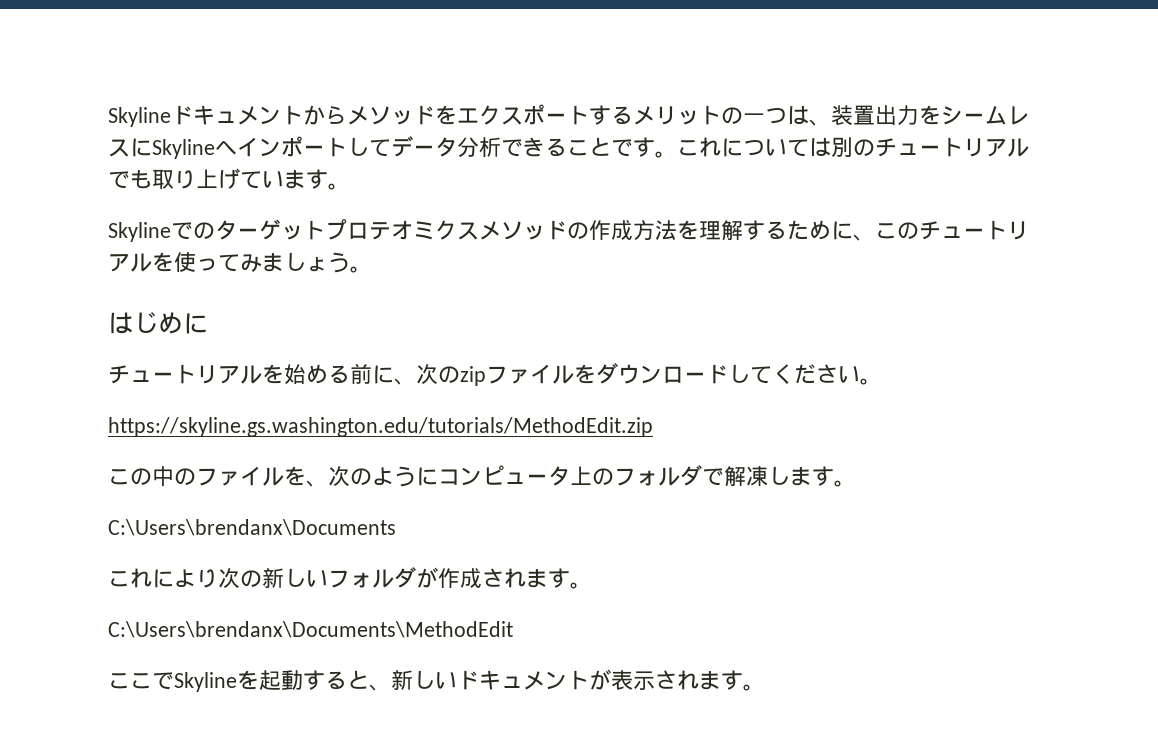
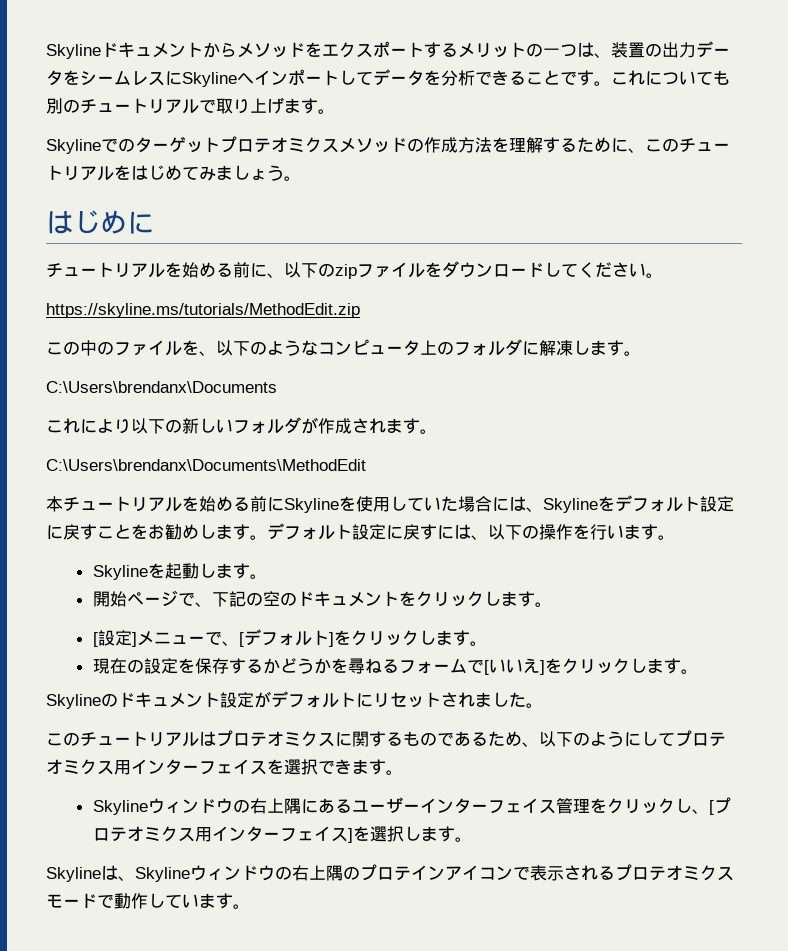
- Skylineドキュメントからメソッドをエクスポートするメリットの一つは、装置出力をシームレスにSkylineへインポートしてデータ分析できることです。
+ Skylineドキュメントからメソッドをエクスポートするメリットの一つは、装置の出力データをシームレスにSkylineへインポートしてデータを分析できることです。
- これについては別のチュートリアルでも取り上げています。
+ これについても別のチュートリアルで取り上げます。
- Skylineでのターゲットプロテオミクスメソッドの作成方法を理解するために、このチュートリアルを使ってみましょう。
+ Skylineでのターゲットプロテオミクスメソッドの作成方法を理解するために、このチュートリアルをはじめてみましょう。
- チュートリアルを始める前に、次のzipファイルをダウンロードしてください。
+ チュートリアルを始める前に、以下のzipファイルをダウンロードしてください。
- https://skyline.gs.washington.edu/tutorials/MethodEdit.zip
+ https://skyline.ms/tutorials/MethodEdit.zip
- この中のファイルを、次のようにコンピュータ上のフォルダで解凍します。
+ この中のファイルを、以下のようなコンピュータ上のフォルダに解凍します。
- これにより次の新しいフォルダが作成されます。
+ これにより以下の新しいフォルダが作成されます。
- ここでSkylineを起動すると、新しいドキュメントが表示されます。
+ 本チュートリアルを始める前にSkylineを使用していた場合には、Skylineをデフォルト設定に戻すことをお勧めします。デフォルト設定に戻すには、以下の操作を行います。
+ Skylineを起動します。
+ 開始ページで、下記の空のドキュメントをクリックします。
+ [設定]メニューで、[デフォルト]をクリックします。
+ 現在の設定を保存するかどうかを尋ねるフォームで[いいえ]をクリックします。
+ Skylineのドキュメント設定がデフォルトにリセットされました。
+ このチュートリアルはプロテオミクスに関するものであるため、以下のようにしてプロテオミクス用インターフェイスを選択できます。
+ Skylineウィンドウの右上隅にあるユーザーインターフェイス管理をクリックし、[プロテオミクス用インターフェイス]を選択します。
+ Skylineは、Skylineウィンドウの右上隅のプロテインアイコンで表示されるプロテオミクスモードで動作しています。

